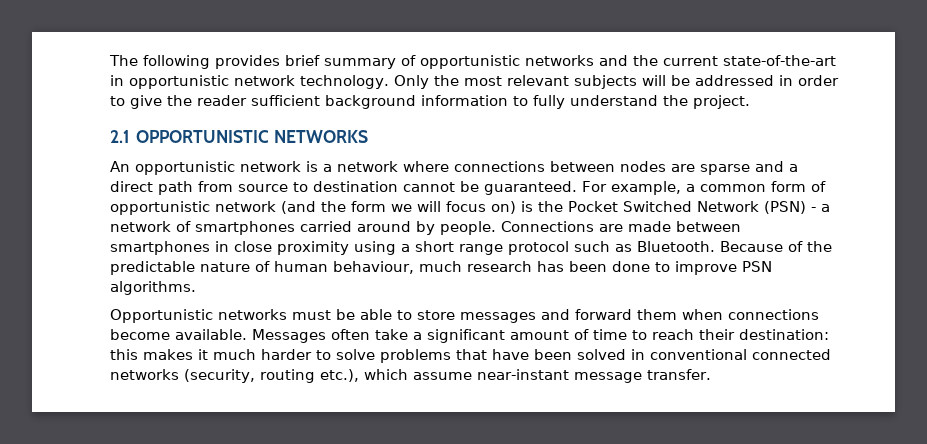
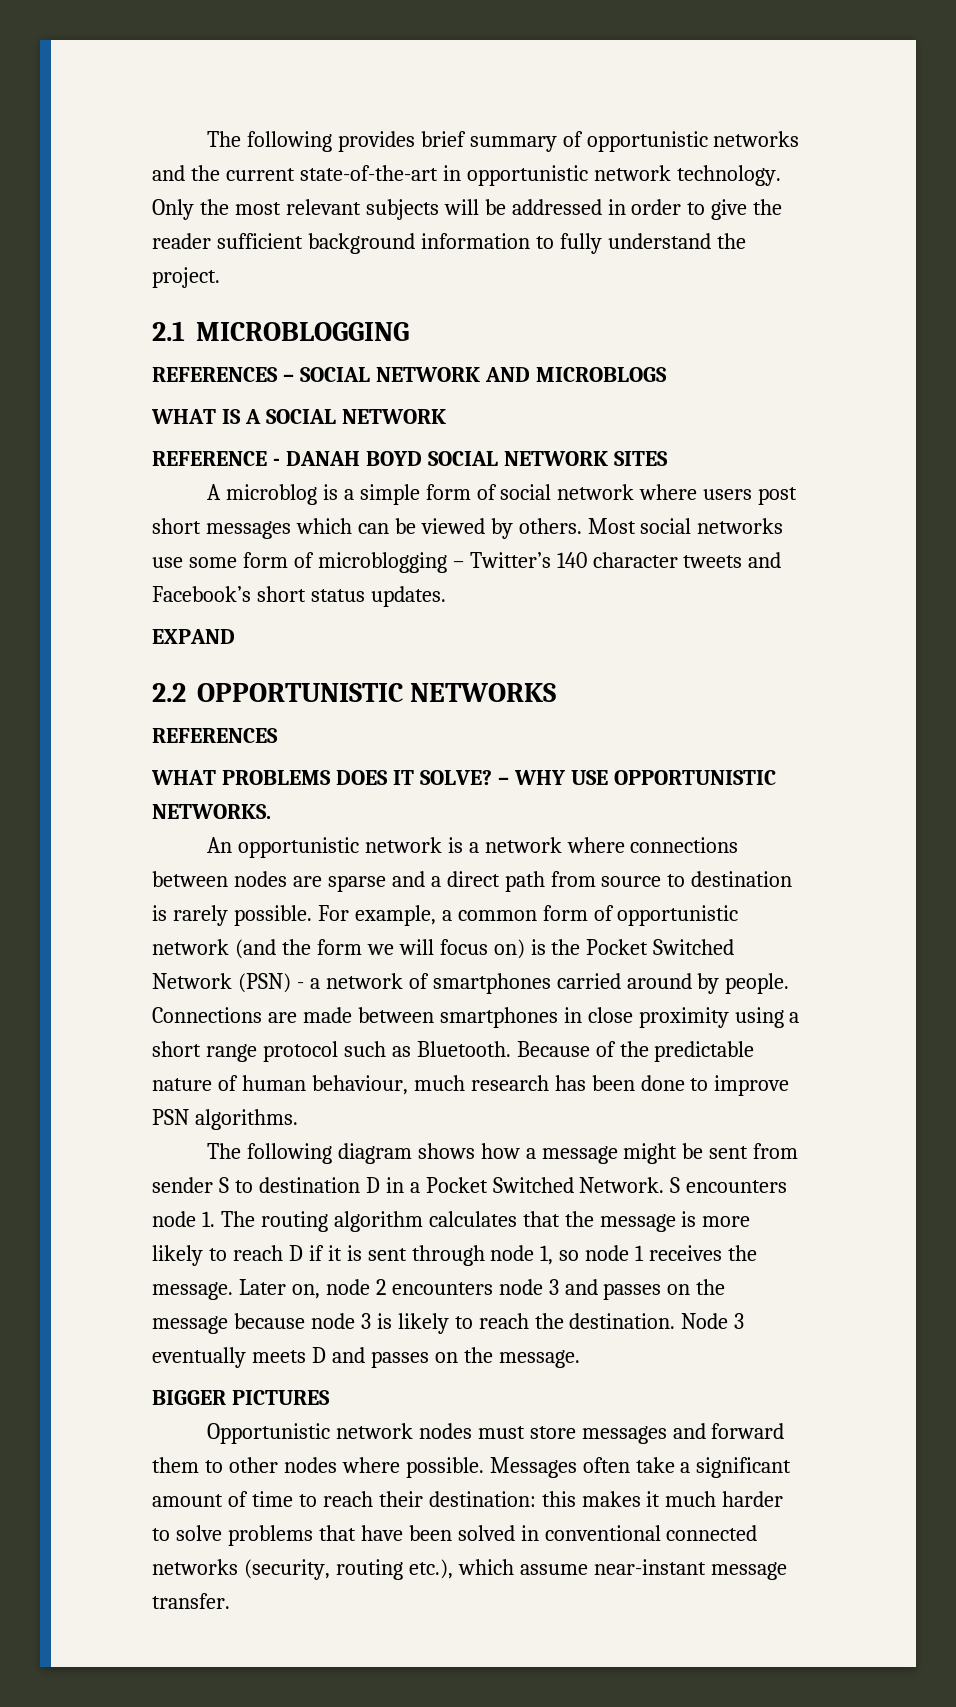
- 2.1 OPPORTUNISTIC NETWORKS
+ 2.1 MICROBLOGGING
+ REFERENCES – SOCIAL NETWORK AND MICROBLOGS
+ WHAT IS A SOCIAL NETWORK
+ REFERENCE - DANAH BOYD SOCIAL NETWORK SITES
+ A microblog is a simple form of social network where users post short messages which can be viewed by others. Most social networks use some form of microblogging – Twitter’s 140 character tweets and Facebook’s short status updates.
+ EXPAND
+ 2.2 OPPORTUNISTIC NETWORKS
+ REFERENCES
+ WHAT PROBLEMS DOES IT SOLVE? – WHY USE OPPORTUNISTIC NETWORKS.
- An opportunistic network is a network where connections between nodes are sparse and a direct path from source to destination cannot be guaranteed.
+ An opportunistic network is a network where connections between nodes are sparse and a direct path from source to destination is rarely possible.
- Opportunistic networks must be able to store messages and forward them when connections become available.
+ The following diagram shows how a message might be sent from sender S to destination D in a Pocket Switched Network. S encounters node 1. The routing algorithm calculates that the message is more likely to reach D if it is sent through node 1, so node 1 receives the message. Later on, node 2 encounters node 3 and passes on the message because node 3 is likely to reach the destination. Node 3 eventually meets D and passes on the message.
+ BIGGER PICTURES
+ Opportunistic network nodes must store messages and forward them to other nodes where possible.

